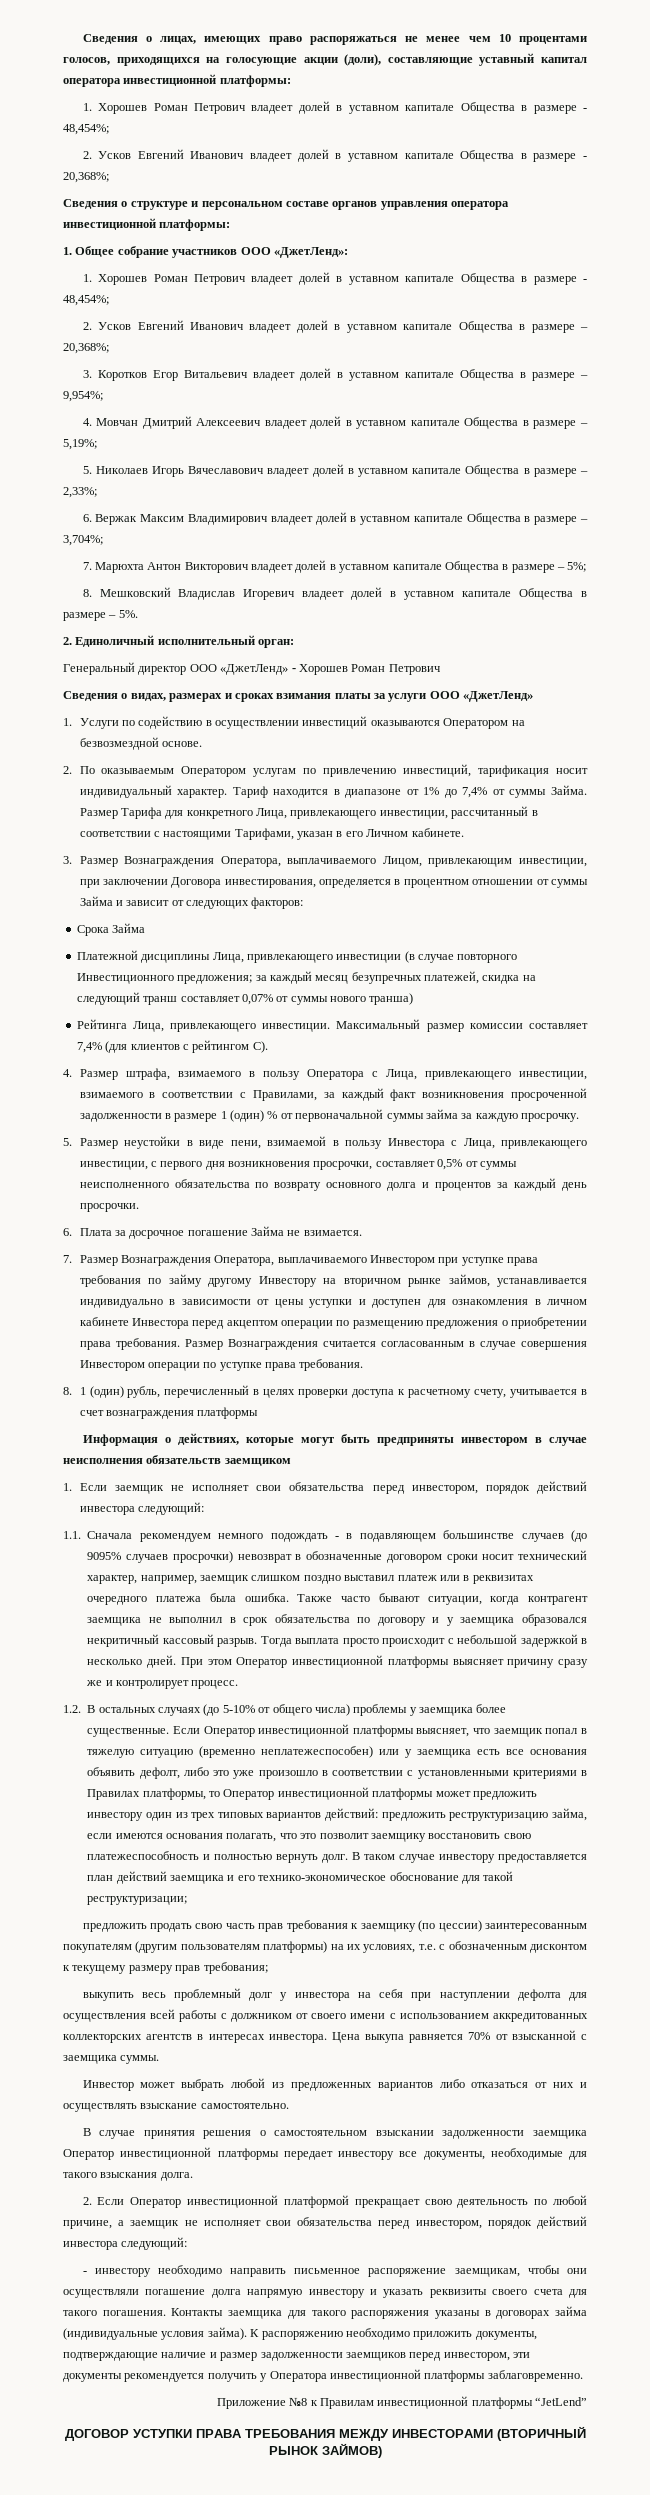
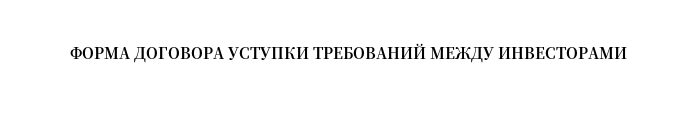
- Сведения о лицах, имеющих право распоряжаться не менее чем 10 процентами голосов, приходящихся на голосующие акции (доли), составляющие уставный капитал оператора инвестиционной платформы:
- 1. Хорошев Роман Петрович владеет долей в уставном капитале Общества в размере - 48,454%;
- 2. Усков Евгений Иванович владеет долей в уставном капитале Общества в размере - 20,368%;
- Сведения о структуре и персональном составе органов управления оператора инвестиционной платформы:
- 1. Общее собрание участников ООО «ДжетЛенд»:
- 1. Хорошев Роман Петрович владеет долей в уставном капитале Общества в размере - 48,454%;
- 2. Усков Евгений Иванович владеет долей в уставном капитале Общества в размере – 20,368%;
- 3. Коротков Егор Витальевич владеет долей в уставном капитале Общества в размере – 9,954%;
- 4. Мовчан Дмитрий Алексеевич владеет долей в уставном капитале Общества в размере – 5,19%;
- 5. Николаев Игорь Вячеславович владеет долей в уставном капитале Общества в размере – 2,33%;
- 6. Вержак Максим Владимирович владеет долей в уставном капитале Общества в размере – 3,704%;
- 7. Марюхта Антон Викторович владеет долей в уставном капитале Общества в размере – 5%;
- 8. Мешковский Владислав Игоревич владеет долей в уставном капитале Общества в размере – 5%.
- 2. Единоличный исполнительный орган:
- Генеральный директор ООО «ДжетЛенд» - Хорошев Роман Петрович
- Сведения о видах, размерах и сроках взимания платы за услуги ООО «ДжетЛенд»
- 1. Услуги по содействию в осуществлении инвестиций оказываются Оператором на безвозмездной основе.
- 2. По оказываемым Оператором услугам по привлечению инвестиций, тарификация носит индивидуальный характер. Тариф находится в диапазоне от 1% до 7,4% от суммы Займа. Размер Тарифа для конкретного Лица, привлекающего инвестиции, рассчитанный в соответствии с настоящими Тарифами, указан в его Личном кабинете.
- 3. Размер Вознаграждения Оператора, выплачиваемого Лицом, привлекающим инвестиции, при заключении Договора инвестирования, определяется в процентном отношении от суммы Займа и зависит от следующих факторов:
- Срока Займа
- Платежной дисциплины Лица, привлекающего инвестиции (в случае повторного Инвестиционного предложения; за каждый месяц безупречных платежей, скидка на следующий транш составляет 0,07% от суммы нового транша)
- Рейтинга Лица, привлекающего инвестиции. Максимальный размер комиссии составляет 7,4% (для клиентов с рейтингом C).
- 4. Размер штрафа, взимаемого в пользу Оператора с Лица, привлекающего инвестиции, взимаемого в соответствии с Правилами, за каждый факт возникновения просроченной задолженности в размере 1 (один) % от первоначальной суммы займа за каждую просрочку.
- 5. Размер неустойки в виде пени, взимаемой в пользу Инвестора с Лица, привлекающего инвестиции, с первого дня возникновения просрочки, составляет 0,5% от суммы неисполненного обязательства по возврату основного долга и процентов за каждый день просрочки.
- 6. Плата за досрочное погашение Займа не взимается.
- 7. Размер Вознаграждения Оператора, выплачиваемого Инвестором при уступке права требования по займу другому Инвестору на вторичном рынке займов, устанавливается индивидуально в зависимости от цены уступки и доступен для ознакомления в личном кабинете Инвестора перед акцептом операции по размещению предложения о приобретении права требования. Размер Вознаграждения считается согласованным в случае совершения Инвестором операции по уступке права требования.
- 8. 1 (один) рубль, перечисленный в целях проверки доступа к расчетному счету, учитывается в счет вознаграждения платформы
- Информация о действиях, которые могут быть предприняты инвестором в случае неисполнения обязательств заемщиком
- 1. Если заемщик не исполняет свои обязательства перед инвестором, порядок действий инвестора следующий:
- 1.1. Сначала рекомендуем немного подождать - в подавляющем большинстве случаев (до 9095% случаев просрочки) невозврат в обозначенные договором сроки носит технический характер, например, заемщик слишком поздно выставил платеж или в реквизитах очередного платежа была ошибка. Также часто бывают ситуации, когда контрагент заемщика не выполнил в срок обязательства по договору и у заемщика образовался некритичный кассовый разрыв. Тогда выплата просто происходит с небольшой задержкой в несколько дней. При этом Оператор инвестиционной платформы выясняет причину сразу же и контролирует процесс.
- 1.2. В остальных случаях (до 5-10% от общего числа) проблемы у заемщика более существенные. Если Оператор инвестиционной платформы выясняет, что заемщик попал в тяжелую ситуацию (временно неплатежеспособен) или у заемщика есть все основания объявить дефолт, либо это уже произошло в соответствии с установленными критериями в Правилах платформы, то Оператор инвестиционной платформы может предложить инвестору один из трех типовых вариантов действий: предложить реструктуризацию займа, если имеются основания полагать, что это позволит заемщику восстановить свою платежеспособность и полностью вернуть долг. В таком случае инвестору предоставляется план действий заемщика и его технико-экономическое обоснование для такой реструктуризации;
- предложить продать свою часть прав требования к заемщику (по цессии) заинтересованным покупателям (другим пользователям платформы) на их условиях, т.е. с обозначенным дисконтом к текущему размеру прав требования;
- выкупить весь проблемный долг у инвестора на себя при наступлении дефолта для осуществления всей работы с должником от своего имени с использованием аккредитованных коллекторских агентств в интересах инвестора. Цена выкупа равняется 70% от взысканной с заемщика суммы.
- Инвестор может выбрать любой из предложенных вариантов либо отказаться от них и осуществлять взыскание самостоятельно.
- В случае принятия решения о самостоятельном взыскании задолженности заемщика Оператор инвестиционной платформы передает инвестору все документы, необходимые для такого взыскания долга.
- 2. Если Оператор инвестиционной платформой прекращает свою деятельность по любой причине, а заемщик не исполняет свои обязательства перед инвестором, порядок действий инвестора следующий:
- - инвестору необходимо направить письменное распоряжение заемщикам, чтобы они осуществляли погашение долга напрямую инвестору и указать реквизиты своего счета для такого погашения. Контакты заемщика для такого распоряжения указаны в договорах займа (индивидуальные условия займа). К распоряжению необходимо приложить документы, подтверждающие наличие и размер задолженности заемщиков перед инвестором, эти документы рекомендуется получить у Оператора инвестиционной платформы заблаговременно.
- Приложение №8 к Правилам инвестиционной платформы “JetLend”
- ДОГОВОР УСТУПКИ ПРАВА ТРЕБОВАНИЯ МЕЖДУ ИНВЕСТОРАМИ (ВТОРИЧНЫЙ РЫНОК ЗАЙМОВ)
+ ФОРМА ДОГОВОРА УСТУПКИ ТРЕБОВАНИЙ МЕЖДУ ИНВЕСТОРАМИ

